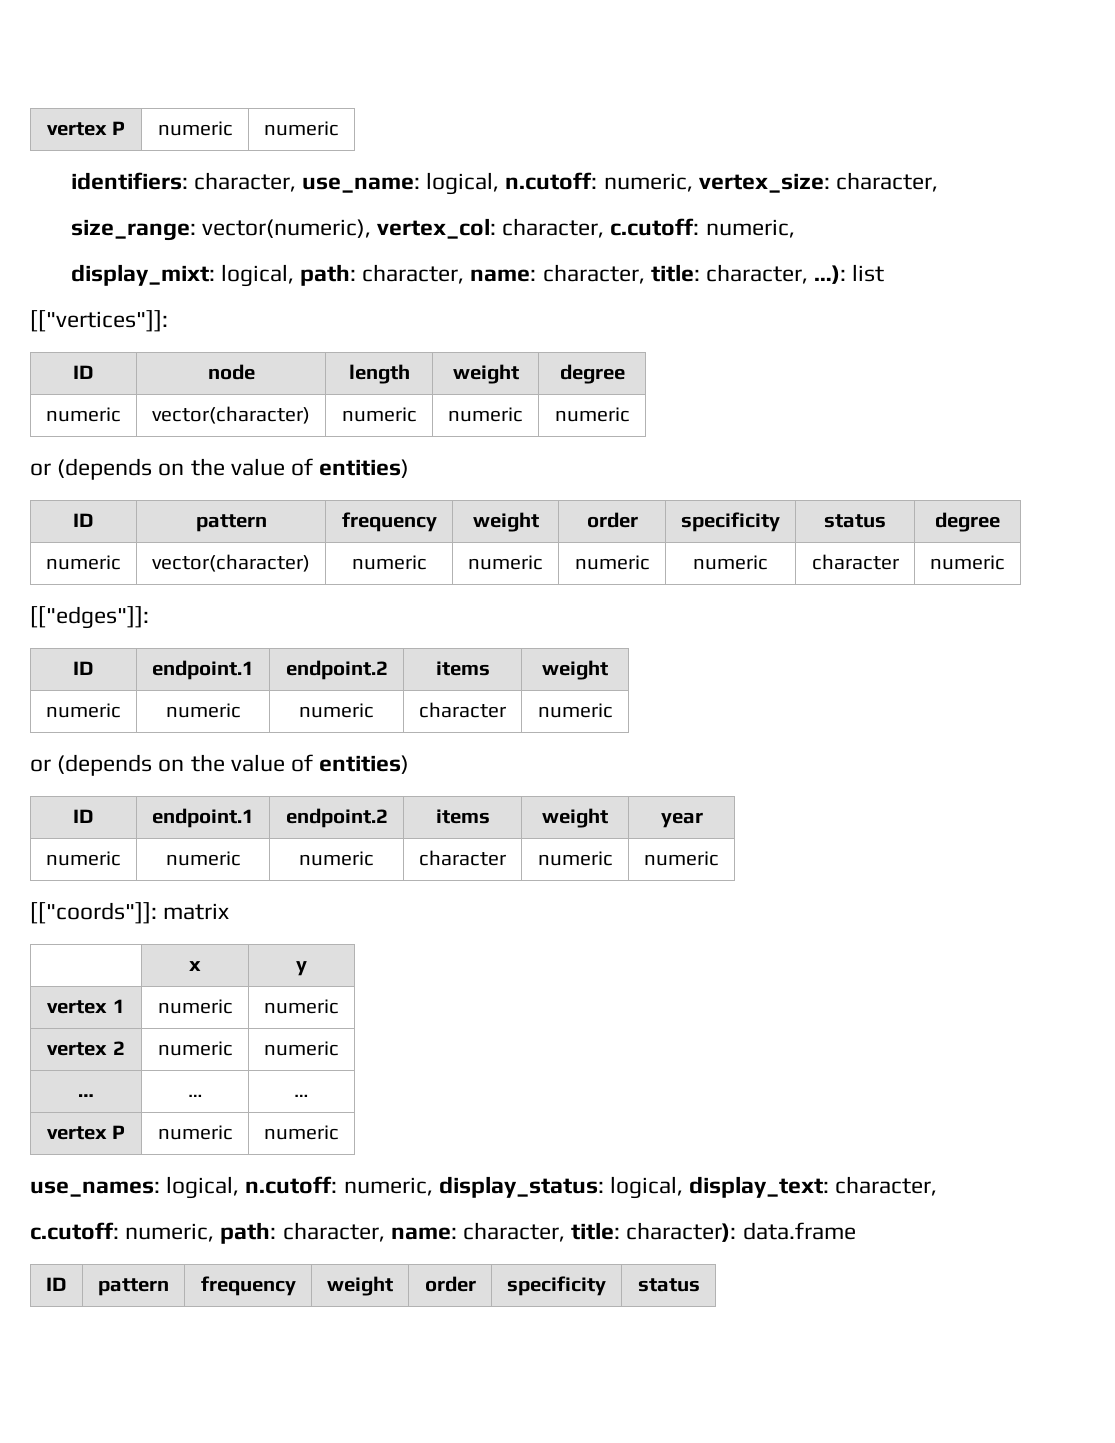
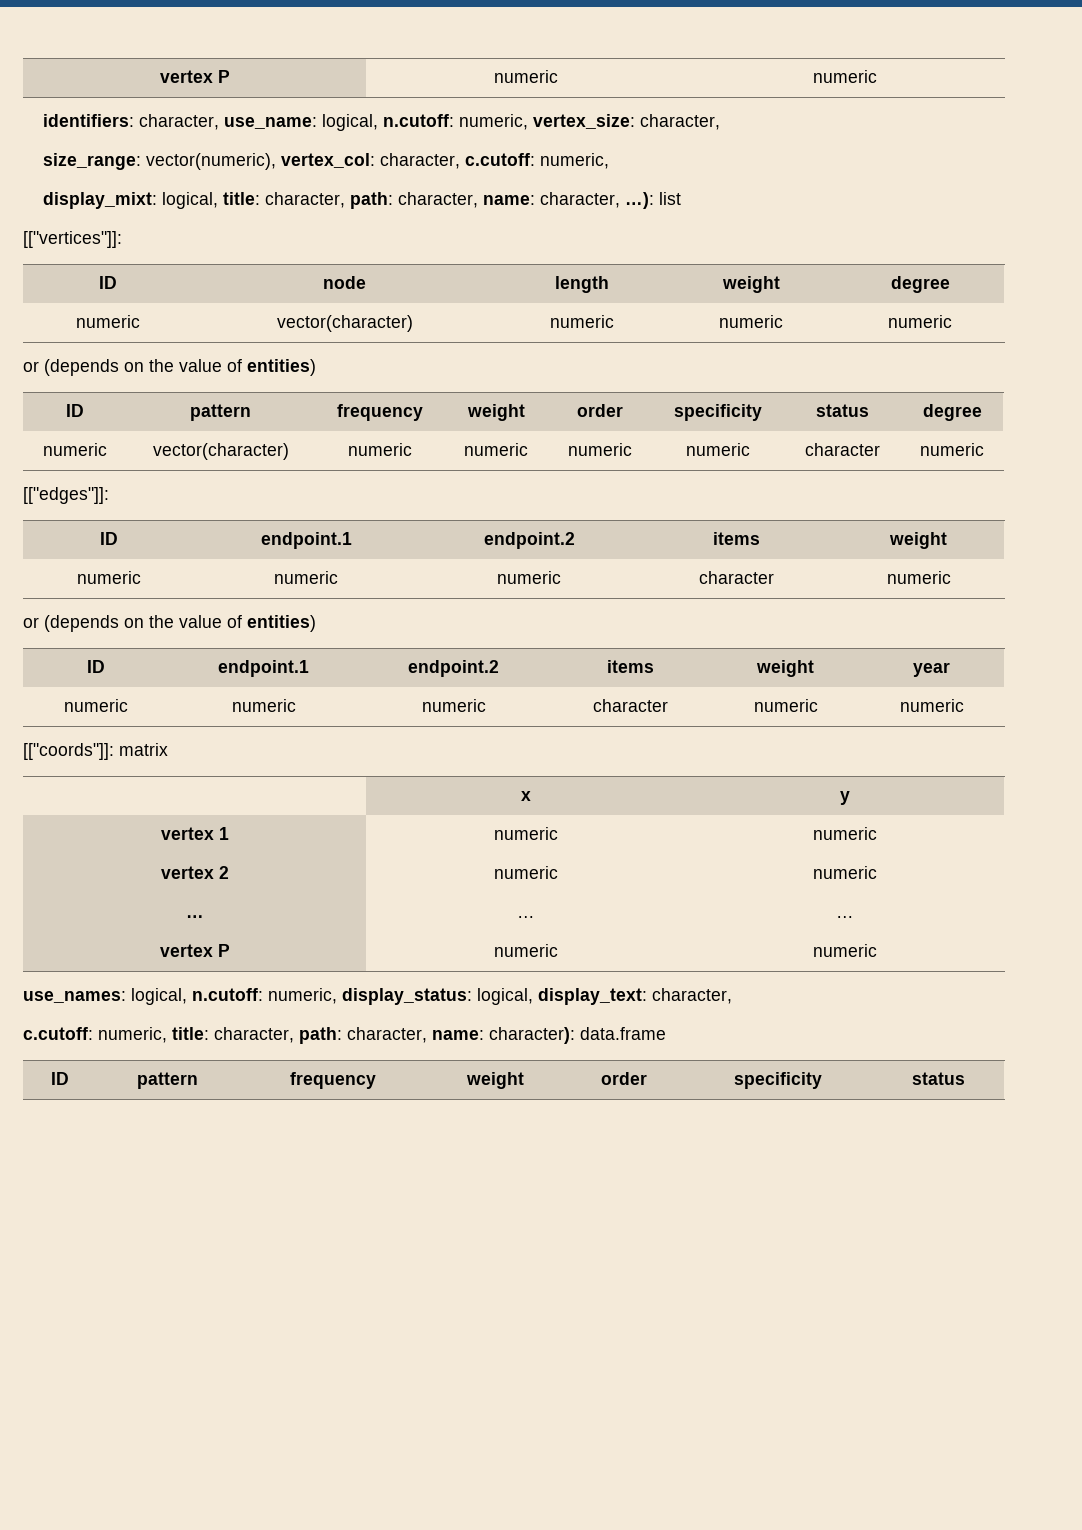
- display_mixt: logical, path: character, name: character, title: character, …): list
+ display_mixt: logical, title: character, path: character, name: character, …): list
- c.cutoff: numeric, path: character, name: character, title: character): data.frame
+ c.cutoff: numeric, title: character, path: character, name: character): data.frame

